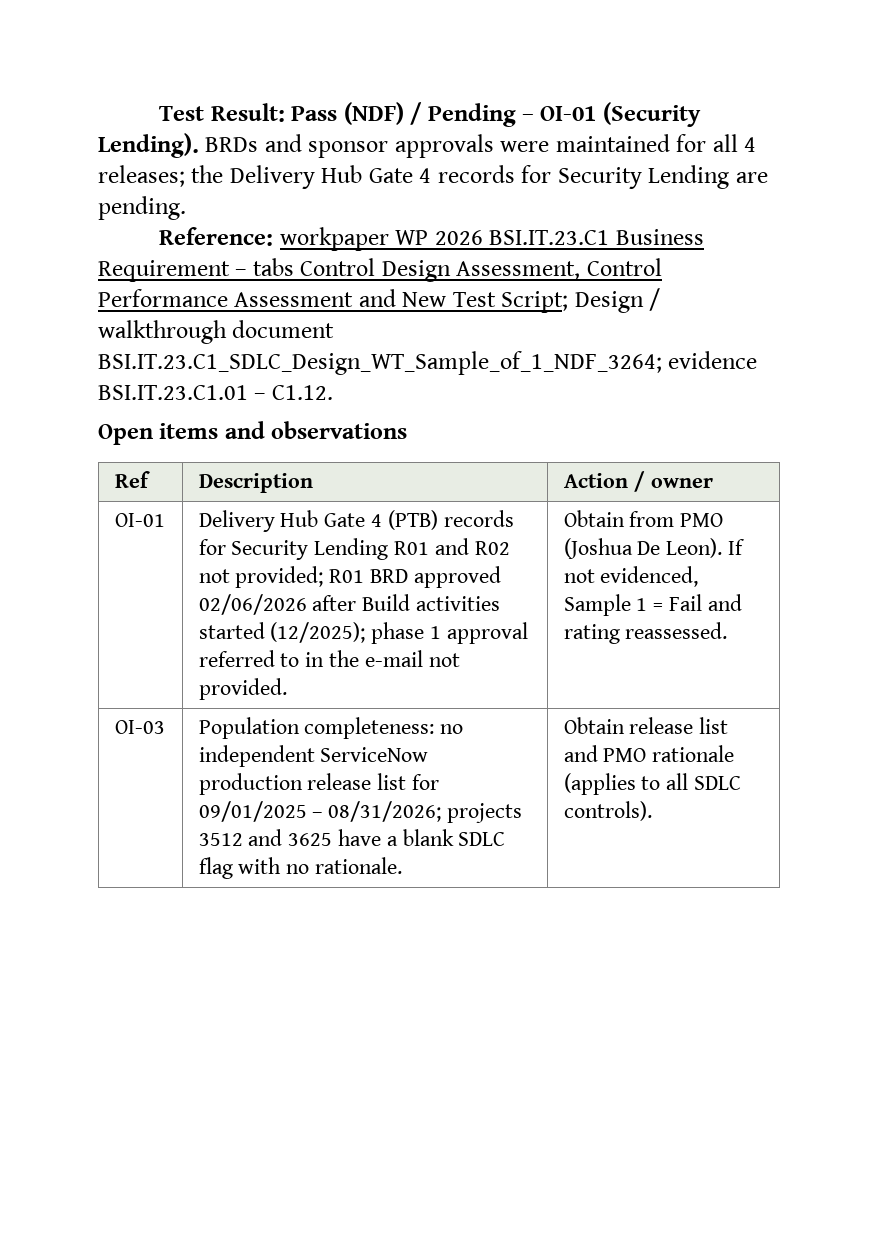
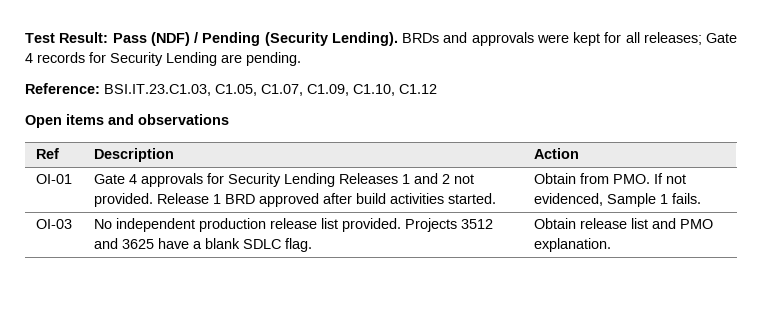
- Test Result: Pass (NDF) / Pending – OI-01 (Security Lending).
+ Test Result: Pass (NDF) / Pending (Security Lending).
- BRDs and sponsor approvals were maintained for all 4 releases; the Delivery Hub Gate 4 records for Security Lending are pending.
+ BRDs and approvals were kept for all releases; Gate 4 records for Security Lending are pending.
- Reference: workpaper WP 2026 BSI.IT.23.C1 Business Requirement – tabs Control Design Assessment, Control Performance Assessment and New Test Script; Design / walkthrough document BSI.IT.23.C1_SDLC_Design_WT_Sample_of_1_NDF_3264; evidence BSI.IT.23.C1.01 – C1.12.
+ Reference: BSI.IT.23.C1.03, C1.05, C1.07, C1.09, C1.10, C1.12
- Ref | Description | Action / owner
+ Ref | Description | Action
- Delivery Hub Gate 4 (PTB) records for Security Lending R01 and R02 not provided; R01 BRD approved 02/06/2026 after Build activities started (12/2025); phase 1 approval referred to in the e-mail not provided. | Obtain from PMO (Joshua De Leon). If not evidenced, Sample 1 = Fail and rating reassessed.
- OI-03 | Population completeness: no independent ServiceNow production release list for 09/01/2025 – 08/31/2026; projects 3512 and 3625 have a blank SDLC flag with no rationale. | Obtain release list and PMO rationale (applies to all SDLC controls).
+ Gate 4 approvals for Security Lending Releases 1 and 2 not provided. Release 1 BRD approved after build activities started. | Obtain from PMO. If not evidenced, Sample 1 fails.
+ OI-03 | No independent production release list provided. Projects 3512 and 3625 have a blank SDLC flag. | Obtain release list and PMO explanation.

